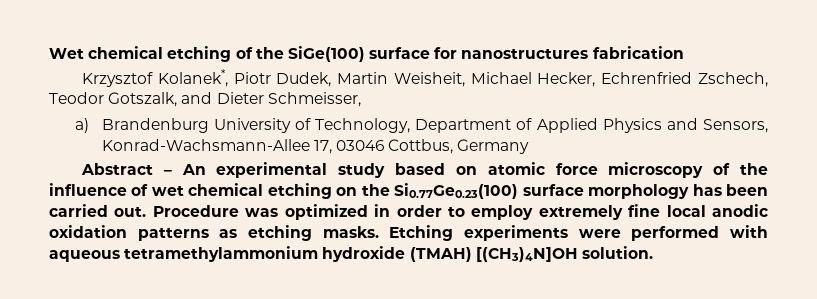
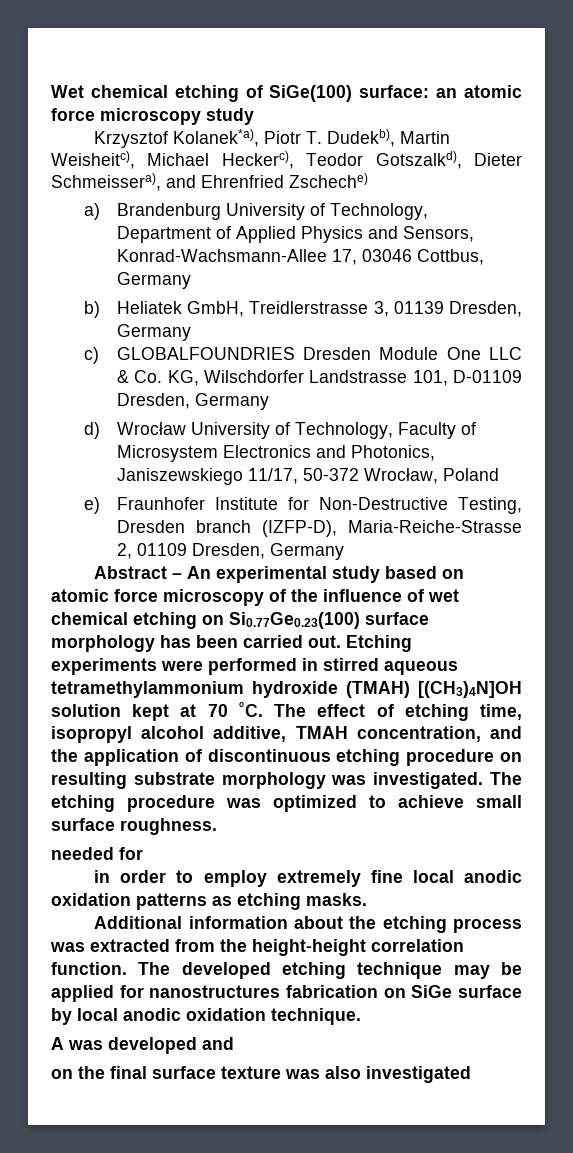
- Wet chemical etching of the SiGe(100) surface for nanostructures fabrication
- Krzysztof Kolanek*, Piotr Dudek, Martin Weisheit, Michael Hecker, Echrenfried Zschech, Teodor Gotszalk, and Dieter Schmeisser,
+ Wet chemical etching of SiGe(100) surface: an atomic force microscopy study
+ Krzysztof Kolanek*a), Piotr T. Dudekb), Martin Weisheitc), Michael Heckerc), Teodor Gotszalkd), Dieter Schmeissera), and Ehrenfried Zscheche)
+ b) Heliatek GmbH, Treidlerstrasse 3, 01139 Dresden, Germany
+ c) GLOBALFOUNDRIES Dresden Module One LLC & Co. KG, Wilschdorfer Landstrasse 101, D-01109 Dresden, Germany
+ d) Wrocław University of Technology, Faculty of Microsystem Electronics and Photonics, Janiszewskiego 11/17, 50-372 Wrocław, Poland
+ e) Fraunhofer Institute for Non-Destructive Testing, Dresden branch (IZFP-D), Maria-Reiche-Strasse 2, 01109 Dresden, Germany
- Abstract – An experimental study based on atomic force microscopy of the influence of wet chemical etching on the Si0.77Ge0.23(100) surface morphology has been carried out.
+ Abstract – An experimental study based on atomic force microscopy of the influence of wet chemical etching on Si0.77Ge0.23(100) surface morphology has been carried out.
- Procedure was optimized in order to employ extremely fine local anodic oxidation patterns as etching masks. Etching experiments were performed with aqueous tetramethylammonium hydroxide (TMAH) [(CH3)4N]OH solution.
+ Etching experiments were performed in stirred aqueous tetramethylammonium hydroxide (TMAH) [(CH3)4N]OH solution kept at 70 ˚C. The effect of etching time, isopropyl alcohol additive, TMAH concentration, and the application of discontinuous etching procedure on resulting substrate morphology was investigated. The etching procedure was optimized to achieve small surface roughness.
+ needed for
+ in order to employ extremely fine local anodic oxidation patterns as etching masks.
+ Additional information about the etching process was extracted from the height-height correlation function. The developed etching technique may be applied for nanostructures fabrication on SiGe surface by local anodic oxidation technique.
+ A was developed and
+ on the final surface texture was also investigated

